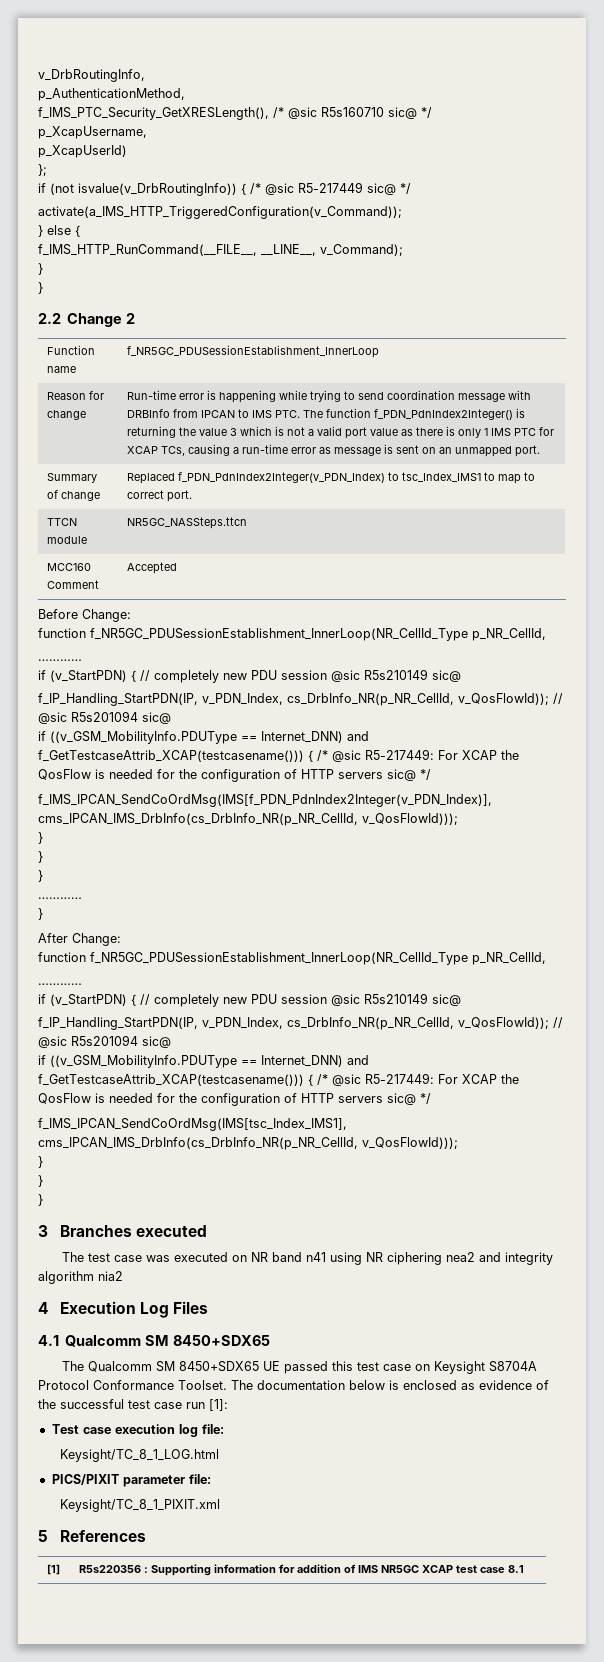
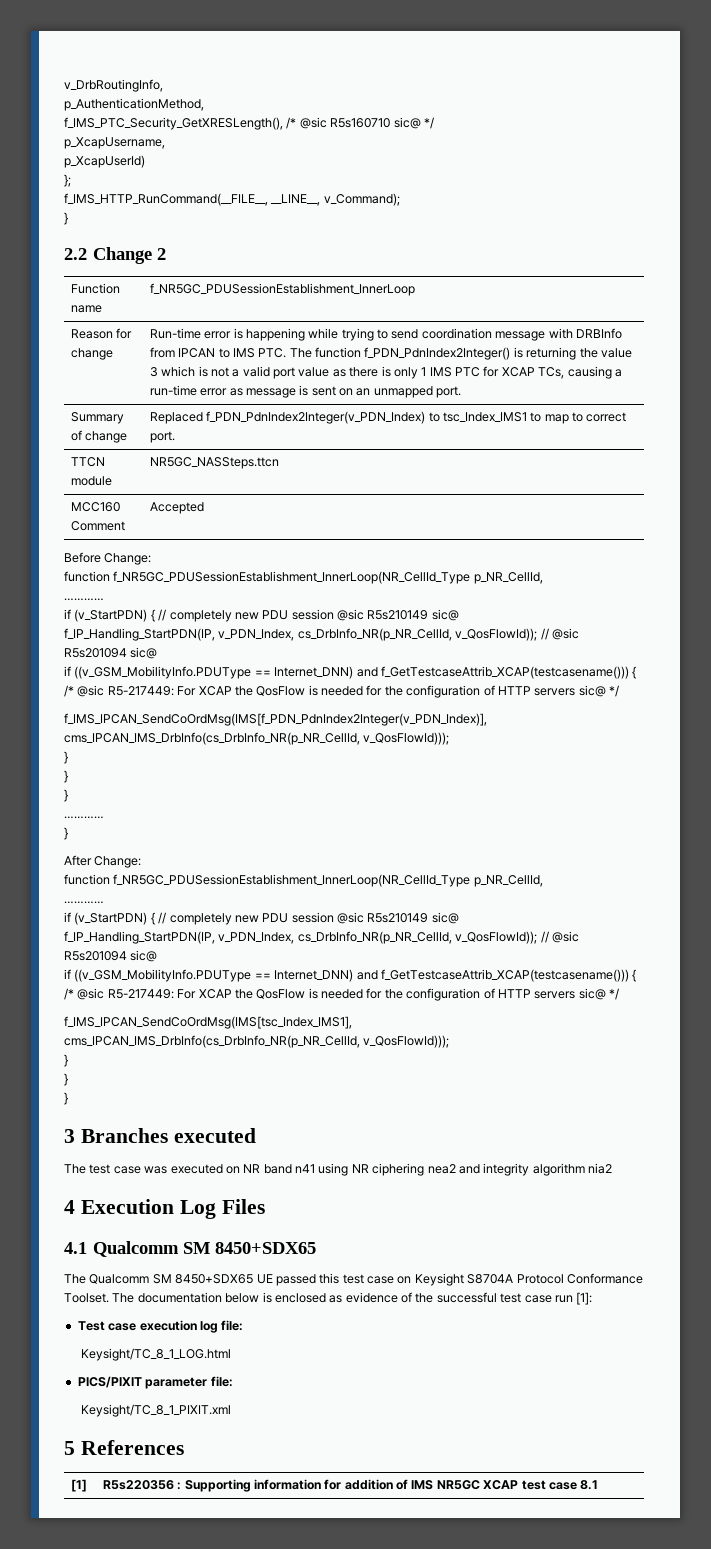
- if (not isvalue(v_DrbRoutingInfo)) { /* @sic R5-217449 sic@ */
- activate(a_IMS_HTTP_TriggeredConfiguration(v_Command));
- } else {
  f_IMS_HTTP_RunCommand(__FILE__, __LINE__, v_Command);
- }

